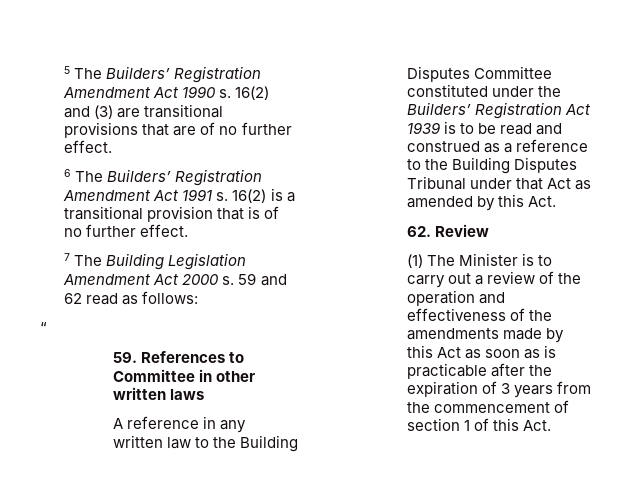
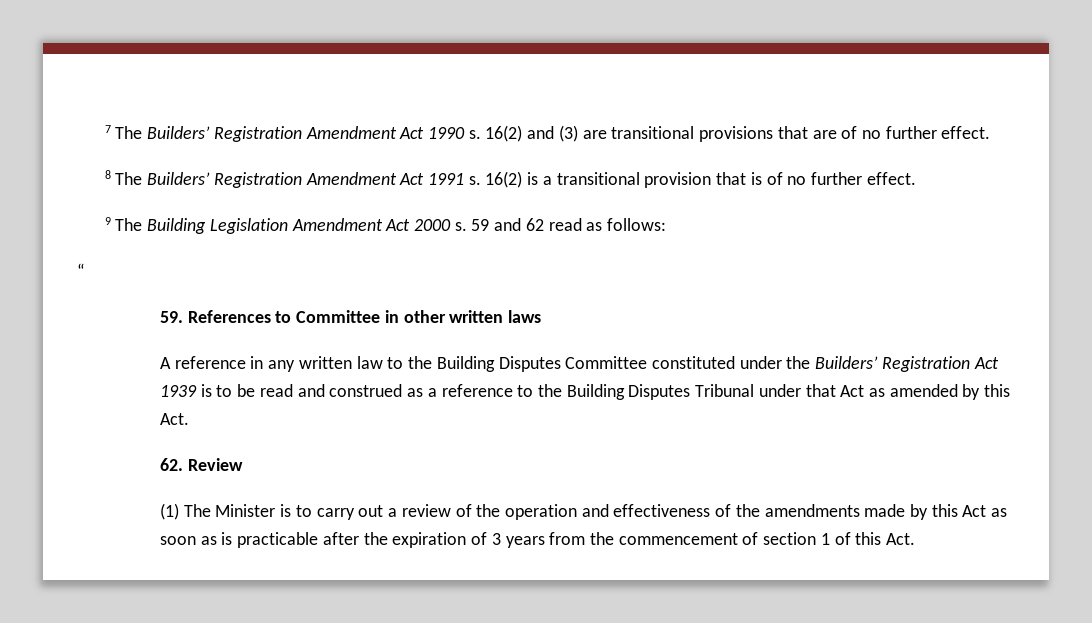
- 5 The Builders’ Registration Amendment Act 1990 s.
+ 7 The Builders’ Registration Amendment Act 1990 s.
- 6 The Builders’ Registration Amendment Act 1991 s.
+ 8 The Builders’ Registration Amendment Act 1991 s.
- 7 The Building Legislation Amendment Act 2000 s.
+ 9 The Building Legislation Amendment Act 2000 s.

